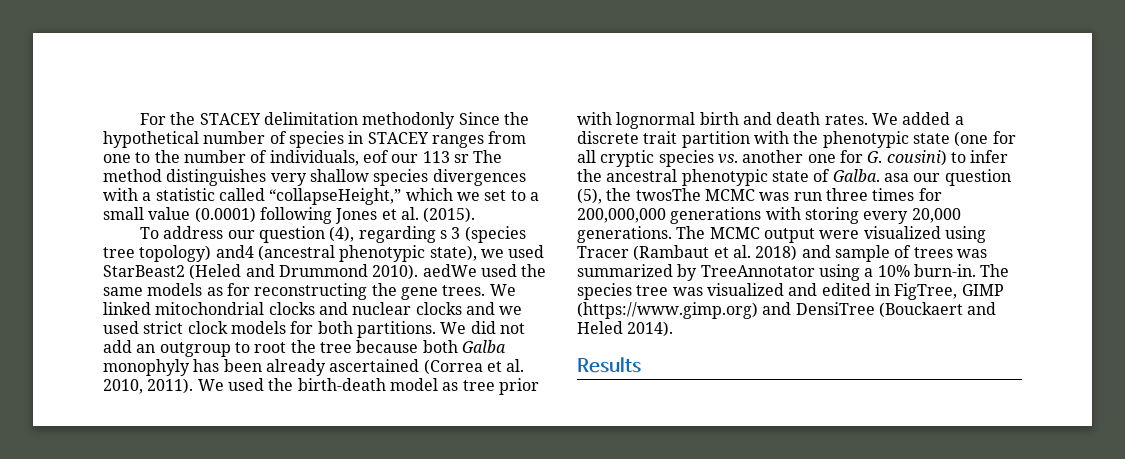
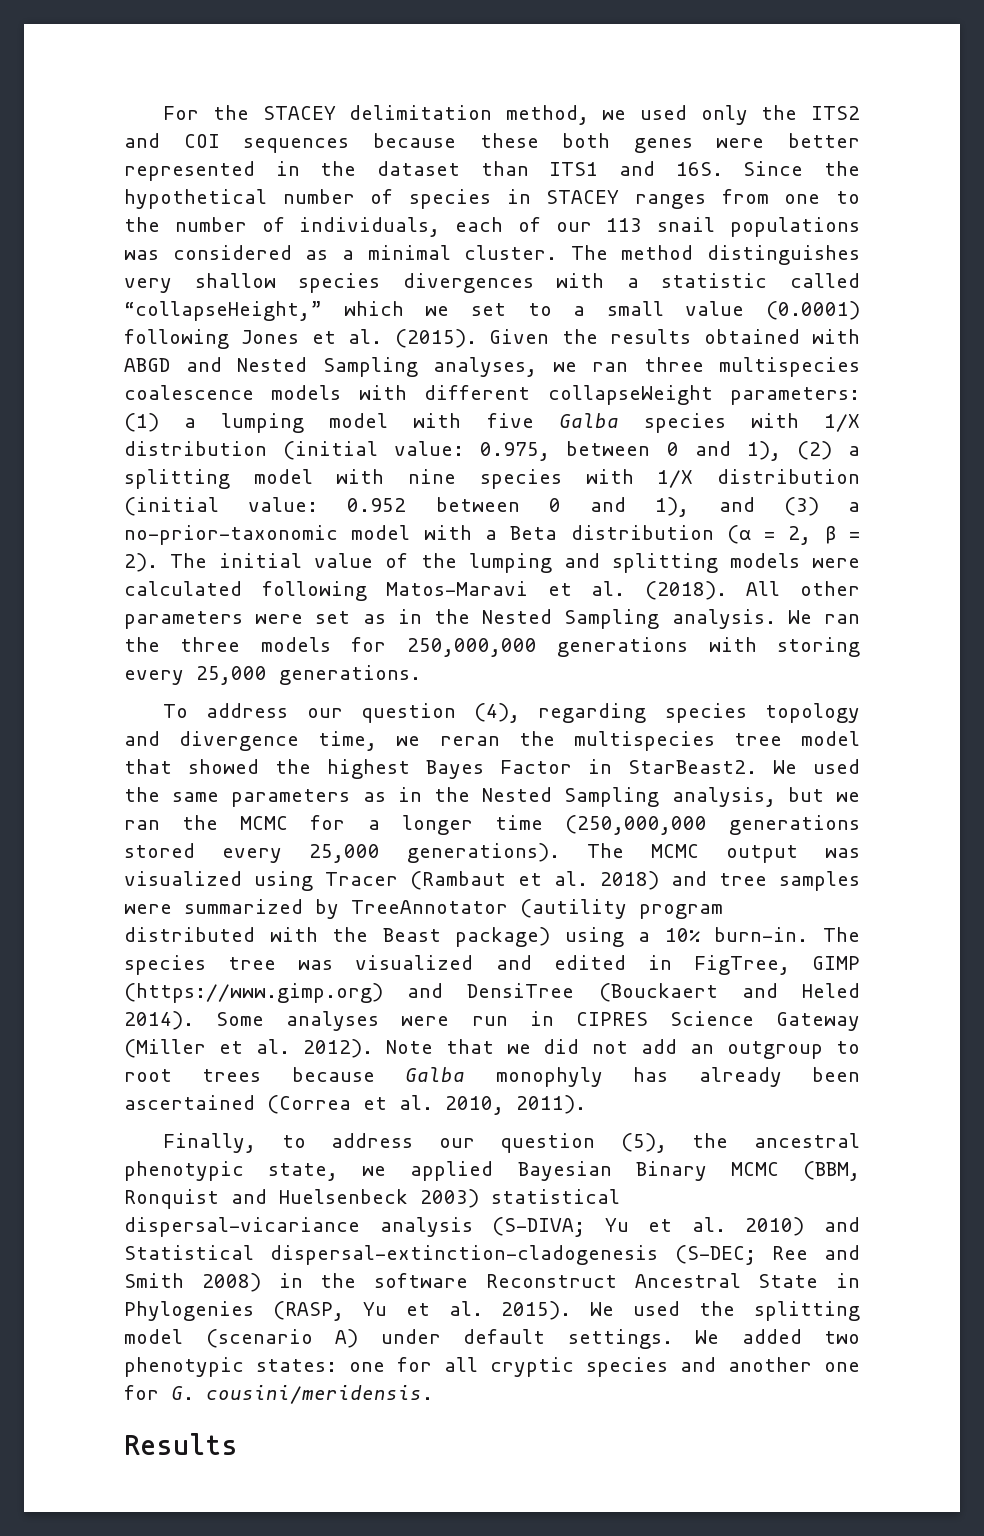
- For the STACEY delimitation methodonly Since the hypothetical number of species in STACEY ranges from one to the number of individuals, eof our 113 sr The method distinguishes very shallow species divergences with a statistic called “collapseHeight,” which we set to a small value (0.0001) following Jones et al. (2015).
+ For the STACEY delimitation method, we used only the ITS2 and COI sequences because these both genes were better represented in the dataset than ITS1 and 16S. Since the hypothetical number of species in STACEY ranges from one to the number of individuals, each of our 113 snail populations was considered as a minimal cluster. The method distinguishes very shallow species divergences with a statistic called “collapseHeight,” which we set to a small value (0.0001) following Jones et al. (2015). Given the results obtained with ABGD and Nested Sampling analyses, we ran three multispecies coalescence models with different collapseWeight parameters: (1) a lumping model with five Galba species with 1/X distribution (initial value: 0.975, between 0 and 1), (2) a splitting model with nine species with 1/X distribution (initial value: 0.952 between 0 and 1), and (3) a no-prior-taxonomic model with a Beta distribution (α = 2, β = 2). The initial value of the lumping and splitting models were calculated following Matos-Maravi et al. (2018). All other parameters were set as in the Nested Sampling analysis. We ran the three models for 250,000,000 generations with storing every 25,000 generations.
- To address our question (4), regarding s 3 (species tree topology) and4 (ancestral phenotypic state), we used StarBeast2 (Heled and Drummond 2010). aedWe used the same models as for reconstructing the gene trees. We linked mitochondrial clocks and nuclear clocks and we used strict clock models for both partitions. We did not add an outgroup to root the tree because both Galba monophyly has been already ascertained (Correa et al. 2010, 2011). We used the birth-death model as tree prior with lognormal birth and death rates. We added a discrete trait partition with the phenotypic state (one for all cryptic species vs. another one for G. cousini) to infer the ancestral phenotypic state of Galba. asa our question (5), the twosThe MCMC was run three times for 200,000,000 generations with storing every 20,000 generations.
+ To address our question (4), regarding species topology and divergence time, we reran the multispecies tree model that showed the highest Bayes Factor in StarBeast2. We used the same parameters as in the Nested Sampling analysis, but we ran the MCMC for a longer time (250,000,000 generations stored every 25,000 generations).
- The MCMC output were visualized using Tracer (Rambaut et al. 2018) and sample of trees was summarized by TreeAnnotator using a 10% burn-in.
+ The MCMC output was visualized using Tracer (Rambaut et al. 2018) and tree samples were summarized by TreeAnnotator (autility program distributed with the Beast package) using a 10% burn-in.
+ Some analyses were run in CIPRES Science Gateway (Miller et al. 2012). Note that we did not add an outgroup to root trees because Galba monophyly has already been ascertained (Correa et al. 2010, 2011).
+ Finally, to address our question (5), the ancestral phenotypic state, we applied Bayesian Binary MCMC (BBM, Ronquist and Huelsenbeck 2003) statistical dispersal-vicariance analysis (S-DIVA; Yu et al. 2010) and Statistical dispersal-extinction-cladogenesis (S-DEC; Ree and Smith 2008) in the software Reconstruct Ancestral State in Phylogenies (RASP, Yu et al. 2015). We used the splitting model (scenario A) under default settings. We added two phenotypic states: one for all cryptic species and another one for G. cousini/meridensis.

